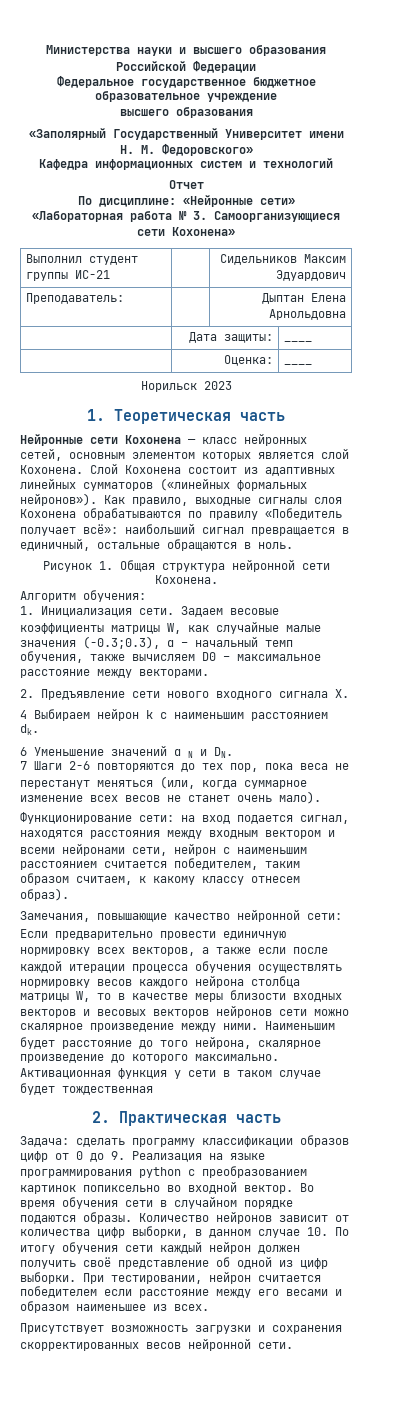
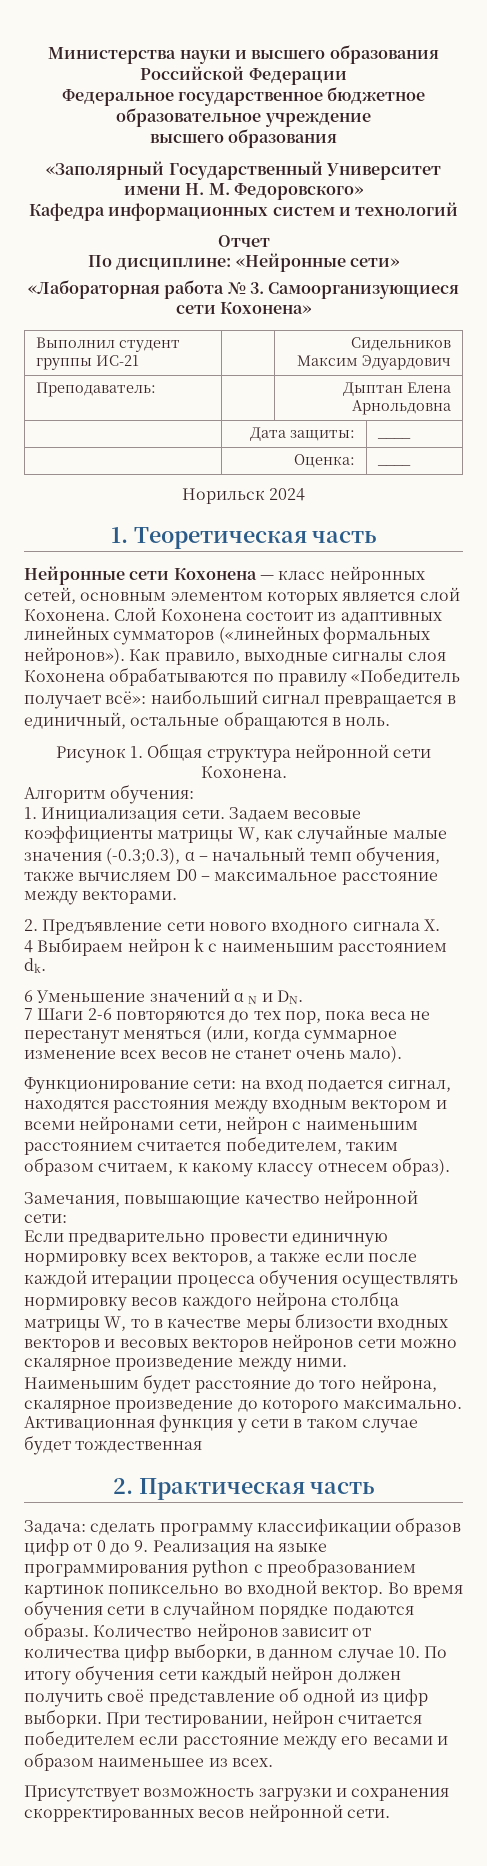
- Норильск 2023
+ Норильск 2024

